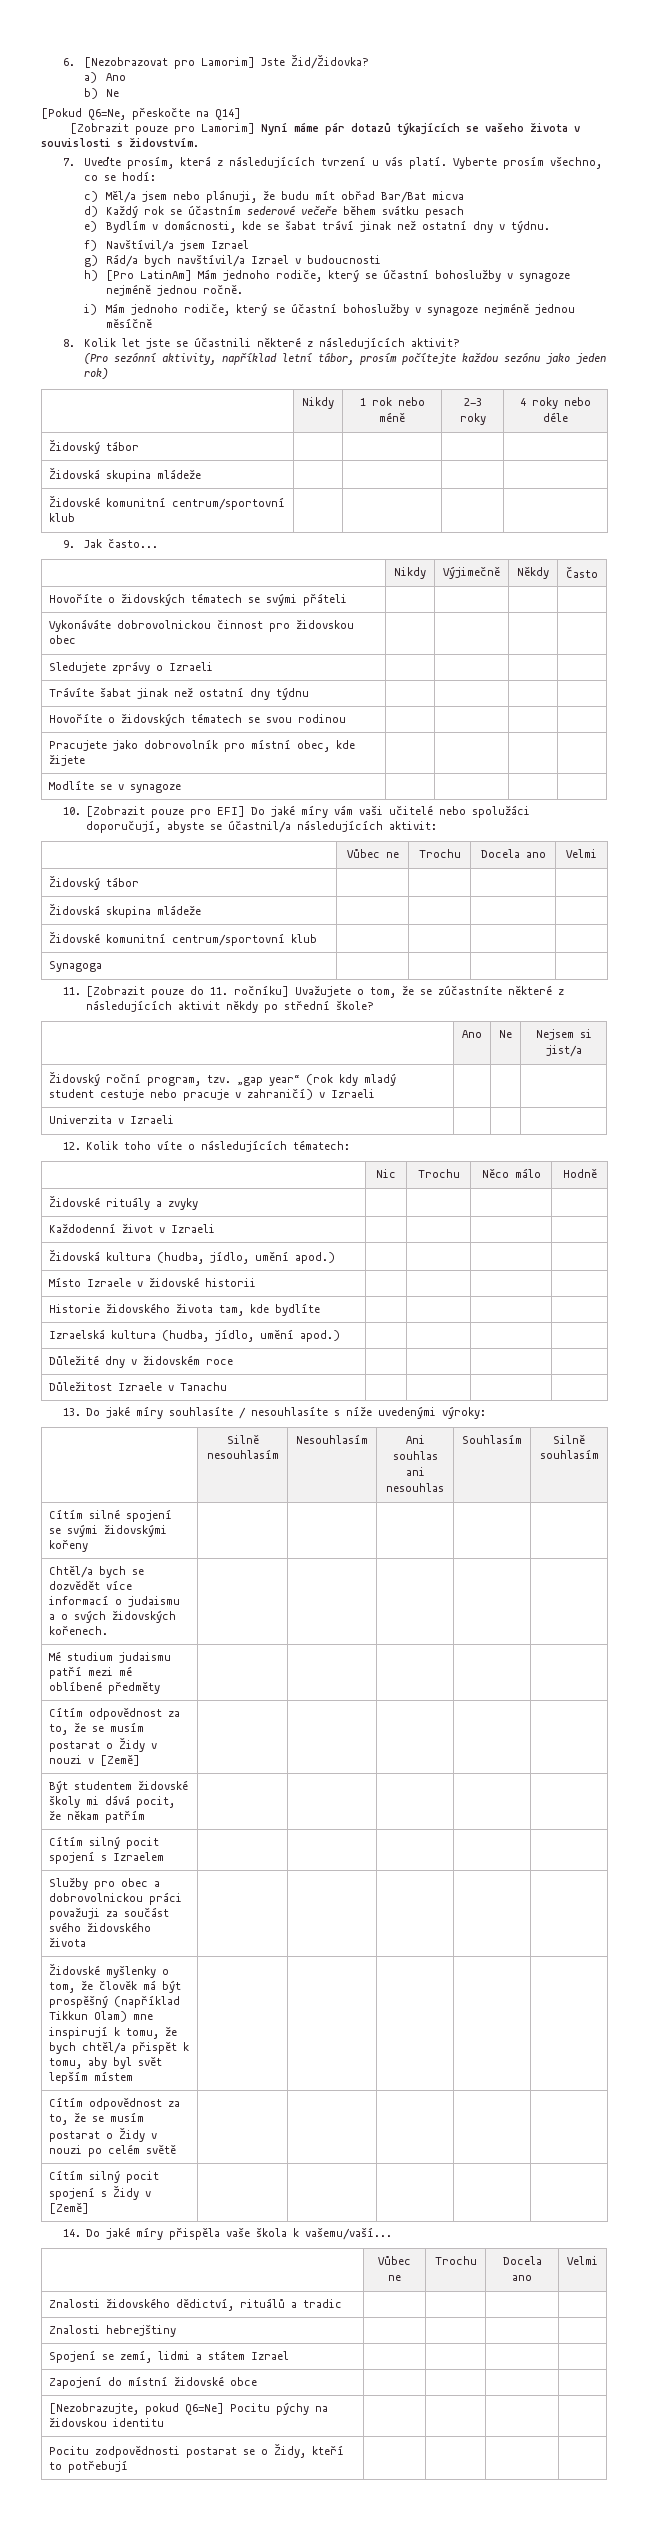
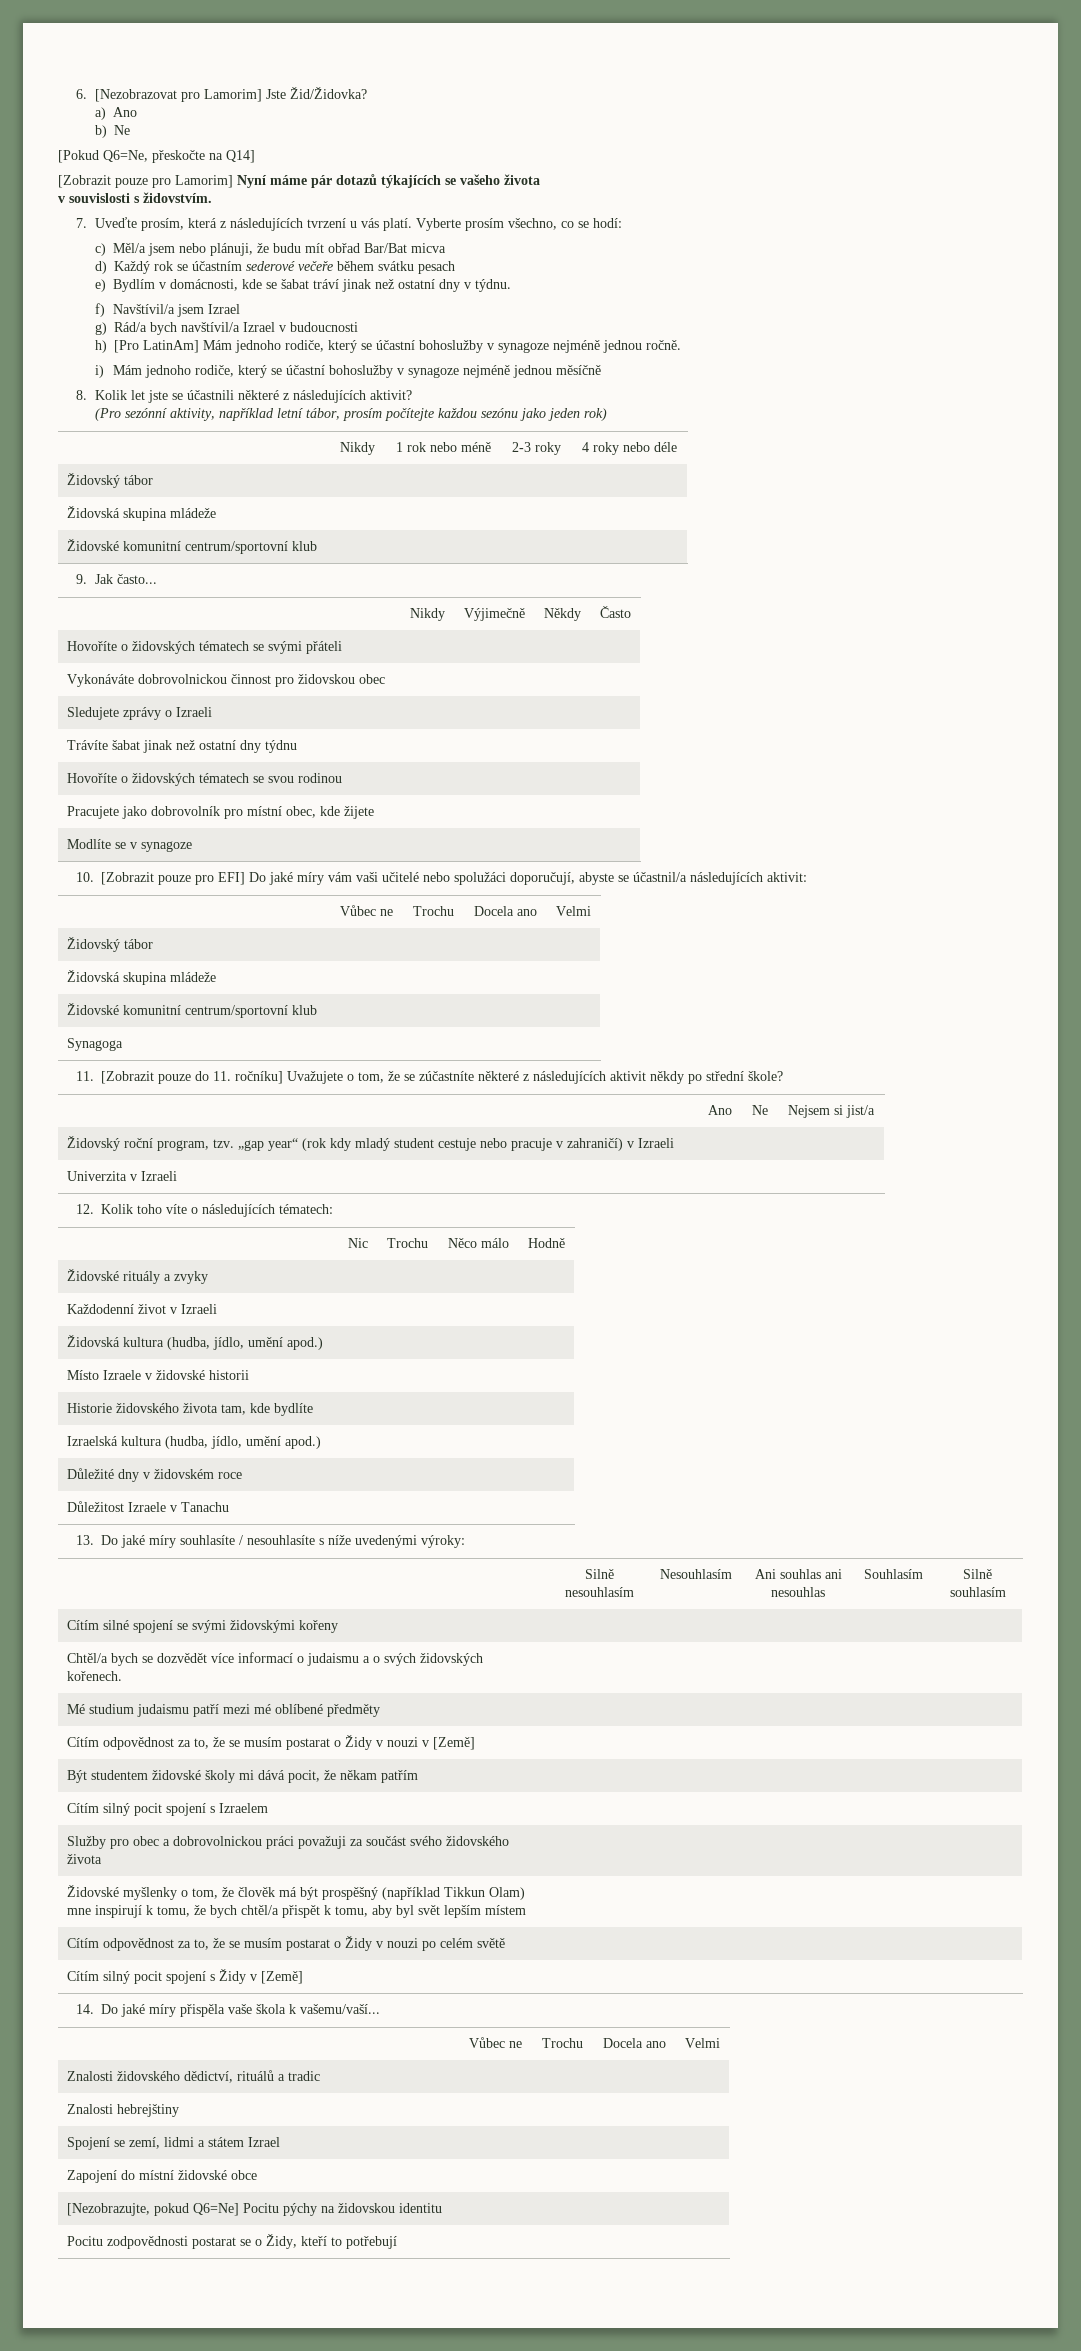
- [Zobrazit pouze pro Lamorim] Nyní máme pár dotazů týkajících se vašeho života v souvislosti s židovstvím.
+ [Zobrazit pouze pro Lamorim] Nyní máme pár dotazů týkajících se vašeho života
+ v souvislosti s židovstvím.

